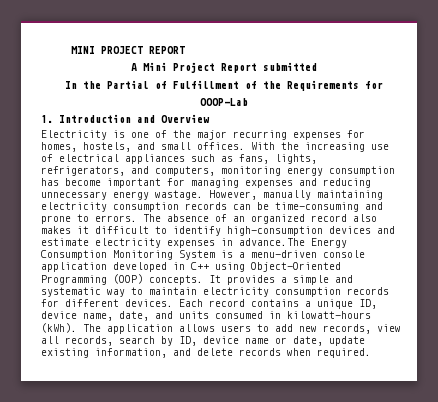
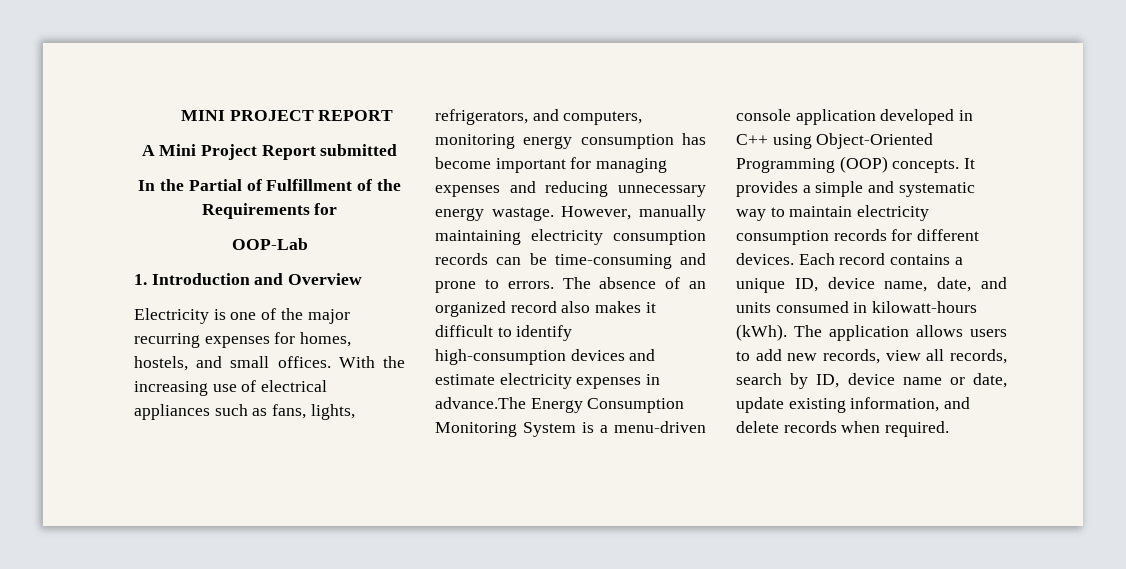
- OOOP-Lab
+ OOP-Lab

